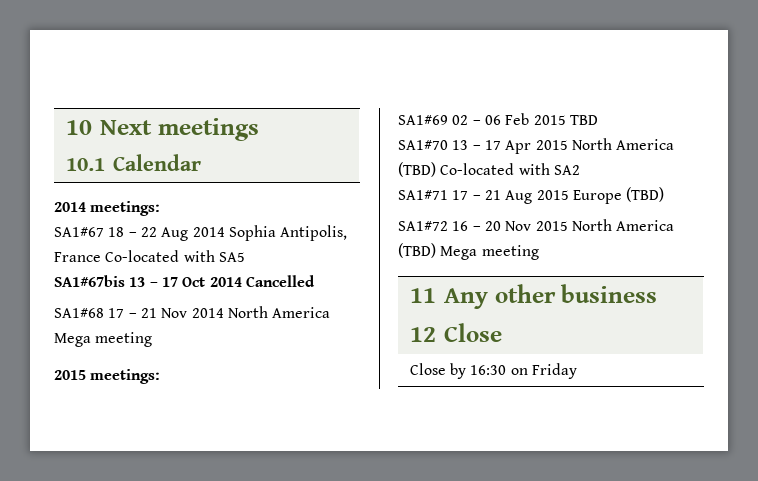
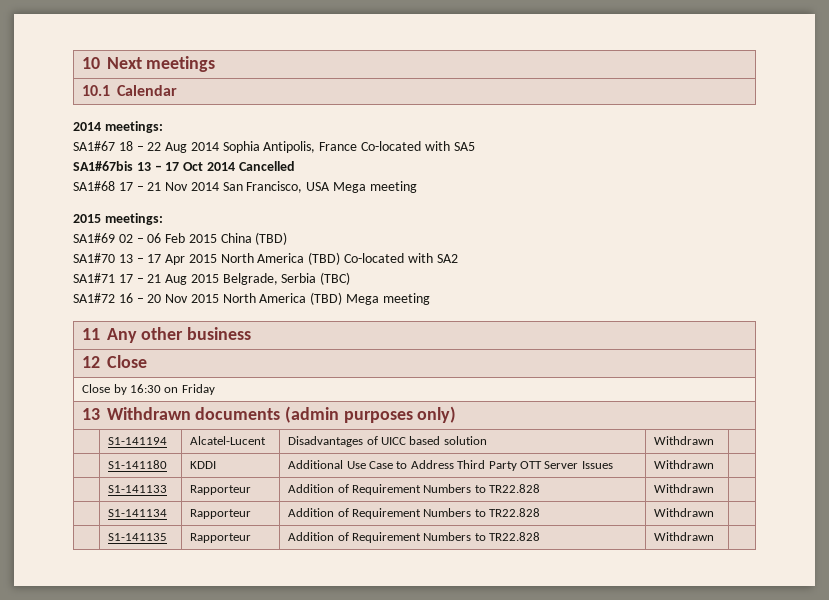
- SA1#68 17 – 21 Nov 2014 North America Mega meeting
+ SA1#68 17 – 21 Nov 2014 San Francisco, USA Mega meeting
- SA1#69 02 – 06 Feb 2015 TBD
+ SA1#69 02 – 06 Feb 2015 China (TBD)
- SA1#71 17 – 21 Aug 2015 Europe (TBD)
+ SA1#71 17 – 21 Aug 2015 Belgrade, Serbia (TBC)
+ 13 Withdrawn documents (admin purposes only)
+ | S1-141194 | Alcatel-Lucent | Disadvantages of UICC based solution | Withdrawn |
+ | S1-141180 | KDDI | Additional Use Case to Address Third Party OTT Server Issues | Withdrawn |
+ | S1-141133 | Rapporteur | Addition of Requirement Numbers to TR22.828 | Withdrawn |
+ | S1-141134 | Rapporteur | Addition of Requirement Numbers to TR22.828 | Withdrawn |
+ | S1-141135 | Rapporteur | Addition of Requirement Numbers to TR22.828 | Withdrawn |

